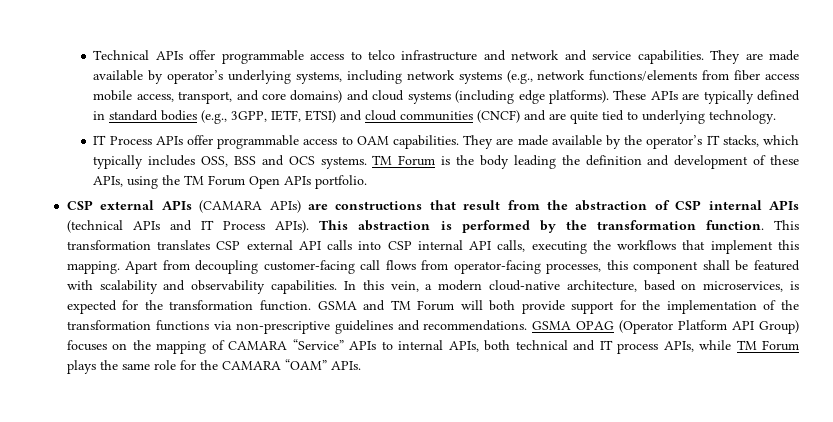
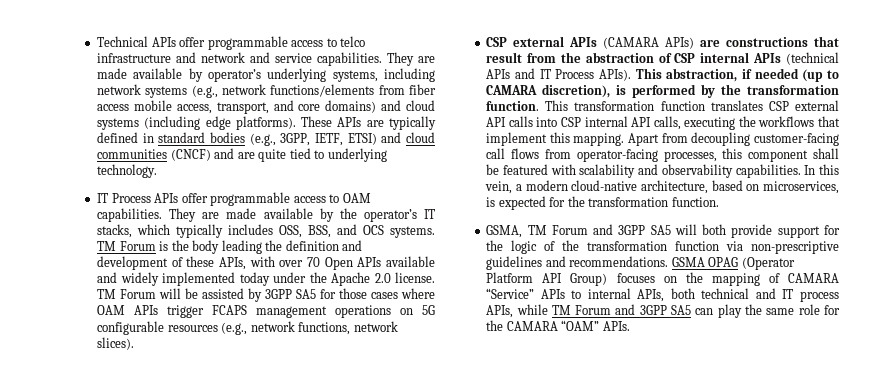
- They are made available by the operator’s IT stacks, which typically includes OSS, BSS and OCS systems.
+ They are made available by the operator’s IT stacks, which typically includes OSS, BSS, and OCS systems.
- TM Forum is the body leading the definition and development of these APIs, using the TM Forum Open APIs portfolio.
+ TM Forum is the body leading the definition and development of these APIs, with over 70 Open APIs available and widely implemented today under the Apache 2.0 license. TM Forum will be assisted by 3GPP SA5 for those cases where OAM APIs trigger FCAPS management operations on 5G configurable resources (e.g., network functions, network slices).
- This abstraction is performed by the transformation function.
+ This abstraction, if needed (up to CAMARA discretion), is performed by the transformation function.
- This transformation translates CSP external API calls into CSP internal API calls, executing the workflows that implement this mapping.
+ This transformation function translates CSP external API calls into CSP internal API calls, executing the workflows that implement this mapping.
- In this vein, a modern cloud-native architecture, based on microservices, is expected for the transformation function. GSMA and TM Forum will both provide support for the implementation of the transformation functions via non-prescriptive guidelines and recommendations.
+ In this vein, a modern cloud-native architecture, based on microservices, is expected for the transformation function.
+ GSMA, TM Forum and 3GPP SA5 will both provide support for the logic of the transformation function via non-prescriptive guidelines and recommendations.
- GSMA OPAG (Operator Platform API Group) focuses on the mapping of CAMARA “Service” APIs to internal APIs, both technical and IT process APIs, while TM Forum plays the same role for the CAMARA “OAM” APIs.
+ GSMA OPAG (Operator Platform API Group) focuses on the mapping of CAMARA “Service” APIs to internal APIs, both technical and IT process APIs, while TM Forum and 3GPP SA5 can play the same role for the CAMARA “OAM” APIs.

